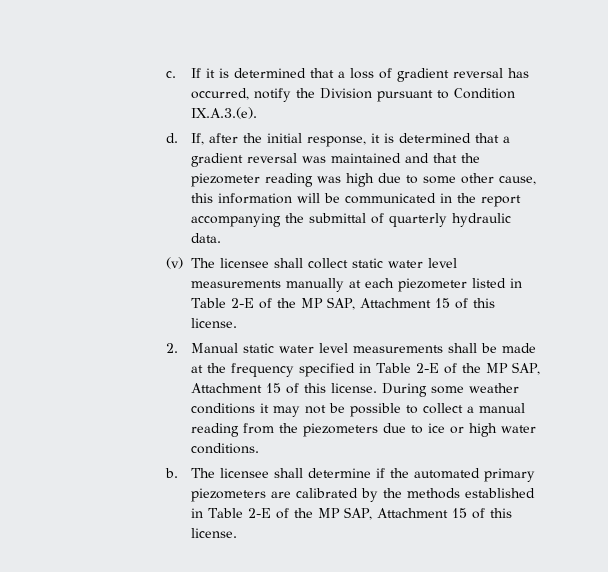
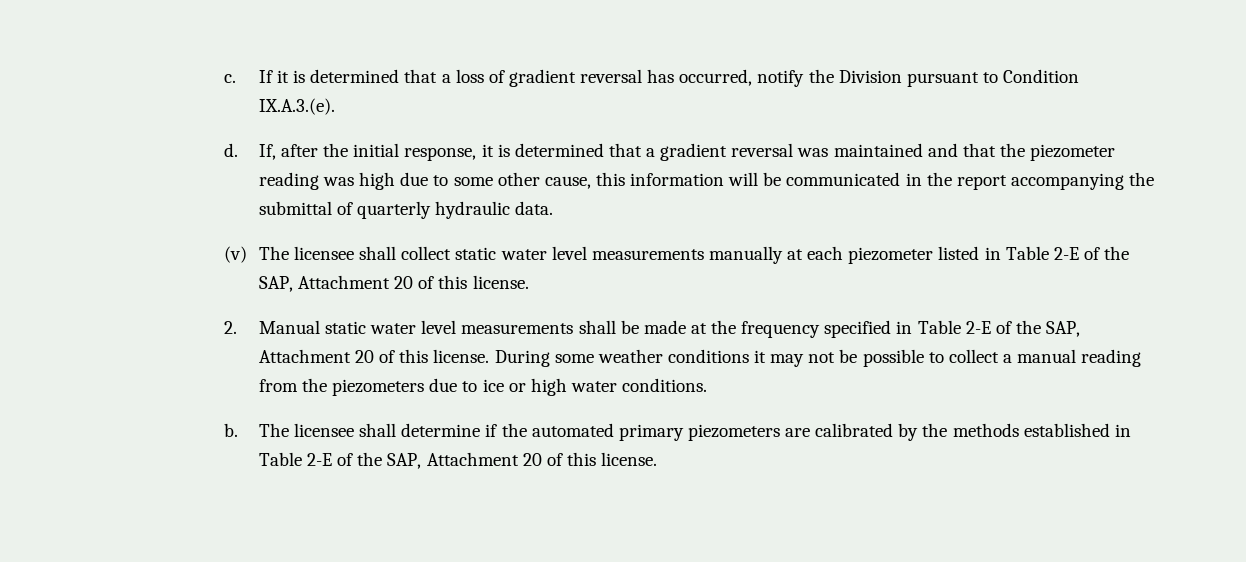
- (v) The licensee shall collect static water level measurements manually at each piezometer listed in Table 2-E of the MP SAP, Attachment 15 of this license.
+ (v) The licensee shall collect static water level measurements manually at each piezometer listed in Table 2-E of the SAP, Attachment 20 of this license.
- 2. Manual static water level measurements shall be made at the frequency specified in Table 2-E of the MP SAP, Attachment 15 of this license.
+ 2. Manual static water level measurements shall be made at the frequency specified in Table 2-E of the SAP, Attachment 20 of this license.
- The licensee shall determine if the automated primary piezometers are calibrated by the methods established in Table 2-E of the MP SAP, Attachment 15 of this license.
+ The licensee shall determine if the automated primary piezometers are calibrated by the methods established in Table 2-E of the SAP, Attachment 20 of this license.

